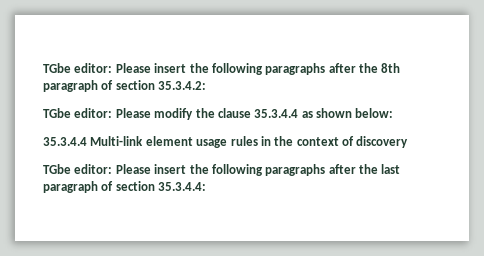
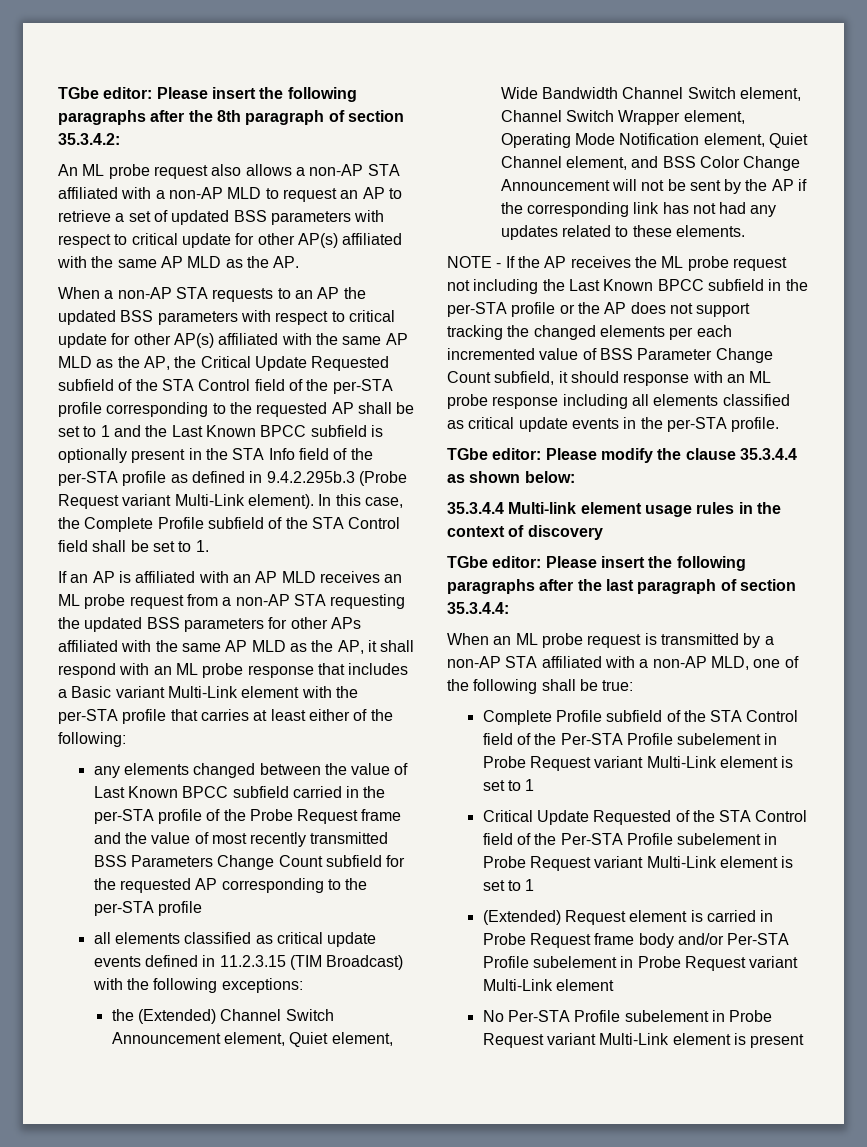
+ An ML probe request also allows a non-AP STA affiliated with a non-AP MLD to request an AP to retrieve a set of updated BSS parameters with respect to critical update for other AP(s) affiliated with the same AP MLD as the AP.
+ When a non-AP STA requests to an AP the updated BSS parameters with respect to critical update for other AP(s) affiliated with the same AP MLD as the AP, the Critical Update Requested subfield of the STA Control field of the per-STA profile corresponding to the requested AP shall be set to 1 and the Last Known BPCC subfield is optionally present in the STA Info field of the per-STA profile as defined in 9.4.2.295b.3 (Probe Request variant Multi-Link element). In this case, the Complete Profile subfield of the STA Control field shall be set to 1.
+ If an AP is affiliated with an AP MLD receives an ML probe request from a non-AP STA requesting the updated BSS parameters for other APs affiliated with the same AP MLD as the AP, it shall respond with an ML probe response that includes a Basic variant Multi-Link element with the per-STA profile that carries at least either of the following:
+ any elements changed between the value of Last Known BPCC subfield carried in the per-STA profile of the Probe Request frame and the value of most recently transmitted BSS Parameters Change Count subfield for the requested AP corresponding to the per-STA profile
+ all elements classified as critical update events defined in 11.2.3.15 (TIM Broadcast) with the following exceptions:
+ the (Extended) Channel Switch Announcement element, Quiet element, Wide Bandwidth Channel Switch element, Channel Switch Wrapper element, Operating Mode Notification element, Quiet Channel element, and BSS Color Change Announcement will not be sent by the AP if the corresponding link has not had any updates related to these elements.
+ NOTE - If the AP receives the ML probe request not including the Last Known BPCC subfield in the per-STA profile or the AP does not support tracking the changed elements per each incremented value of BSS Parameter Change Count subfield, it should response with an ML probe response including all elements classified as critical update events in the per-STA profile.
+ When an ML probe request is transmitted by a non-AP STA affiliated with a non-AP MLD, one of the following shall be true:
+ Complete Profile subfield of the STA Control field of the Per-STA Profile subelement in Probe Request variant Multi-Link element is set to 1
+ Critical Update Requested of the STA Control field of the Per-STA Profile subelement in Probe Request variant Multi-Link element is set to 1
+ (Extended) Request element is carried in Probe Request frame body and/or Per-STA Profile subelement in Probe Request variant Multi-Link element
+ No Per-STA Profile subelement in Probe Request variant Multi-Link element is present

